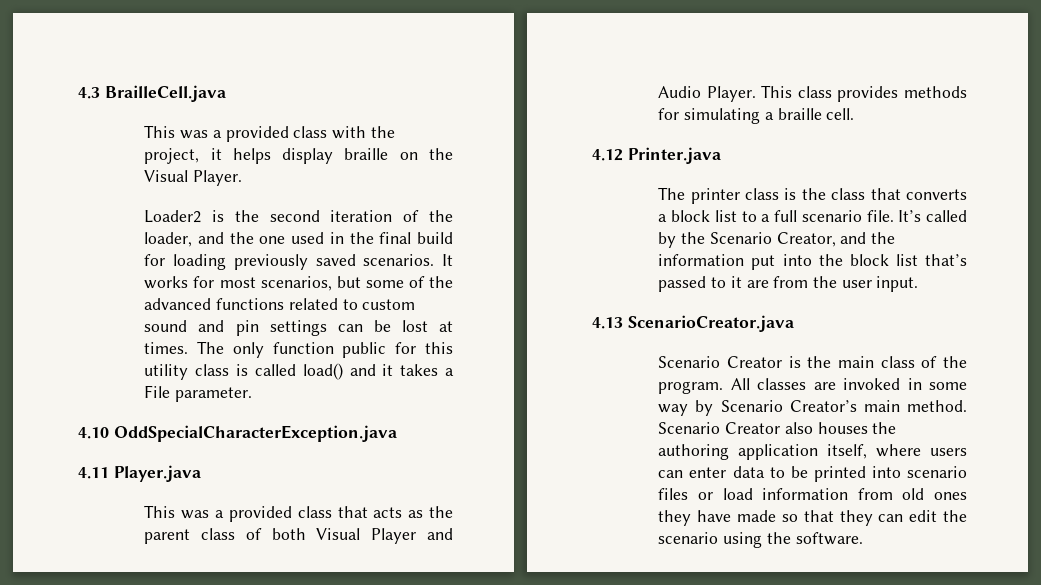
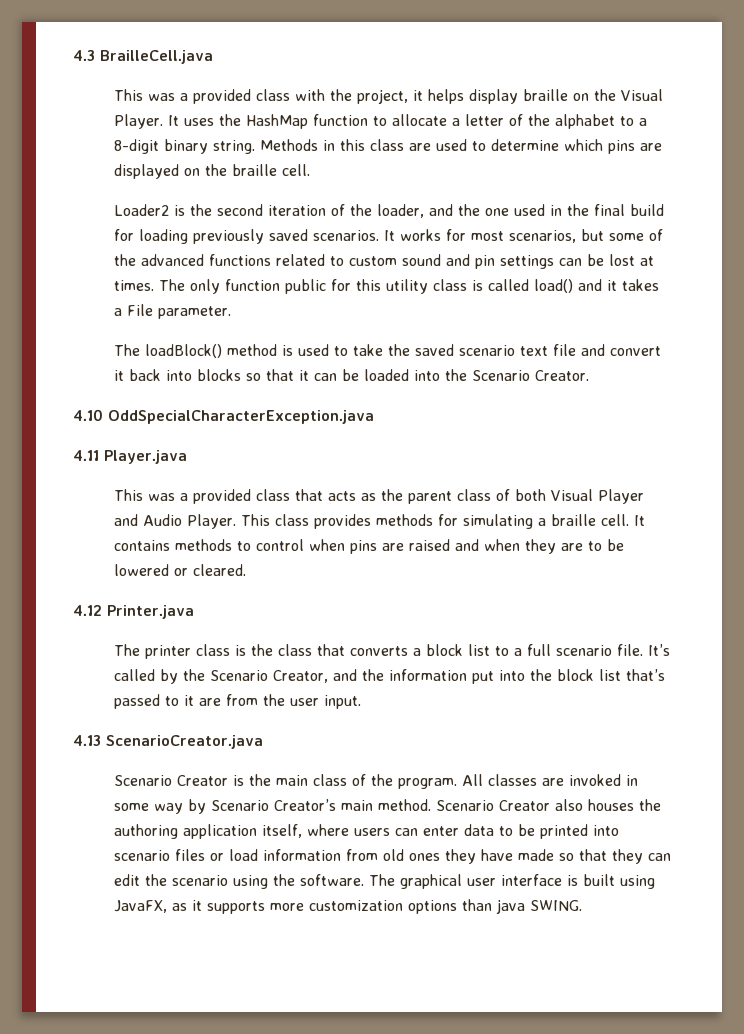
+ It uses the HashMap function to allocate a letter of the alphabet to a 8-digit binary string. Methods in this class are used to determine which pins are displayed on the braille cell.
+ The loadBlock() method is used to take the saved scenario text file and convert it back into blocks so that it can be loaded into the Scenario Creator.
+ It contains methods to control when pins are raised and when they are to be lowered or cleared.
+ The graphical user interface is built using JavaFX, as it supports more customization options than java SWING.

